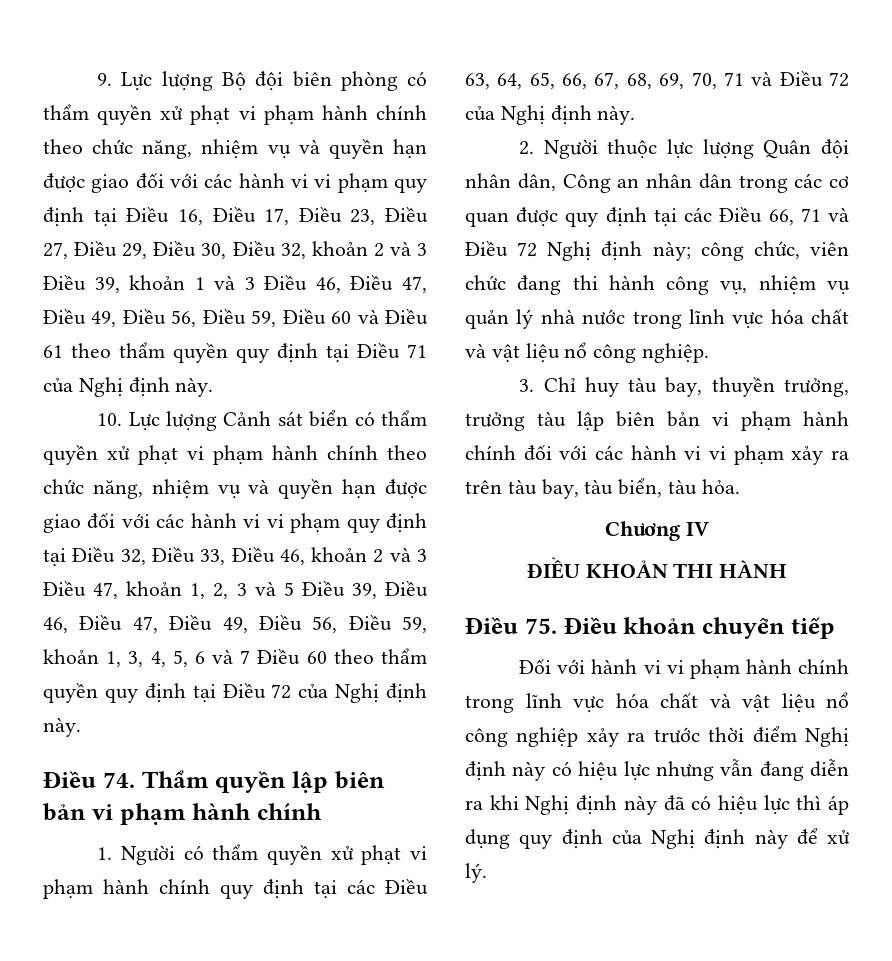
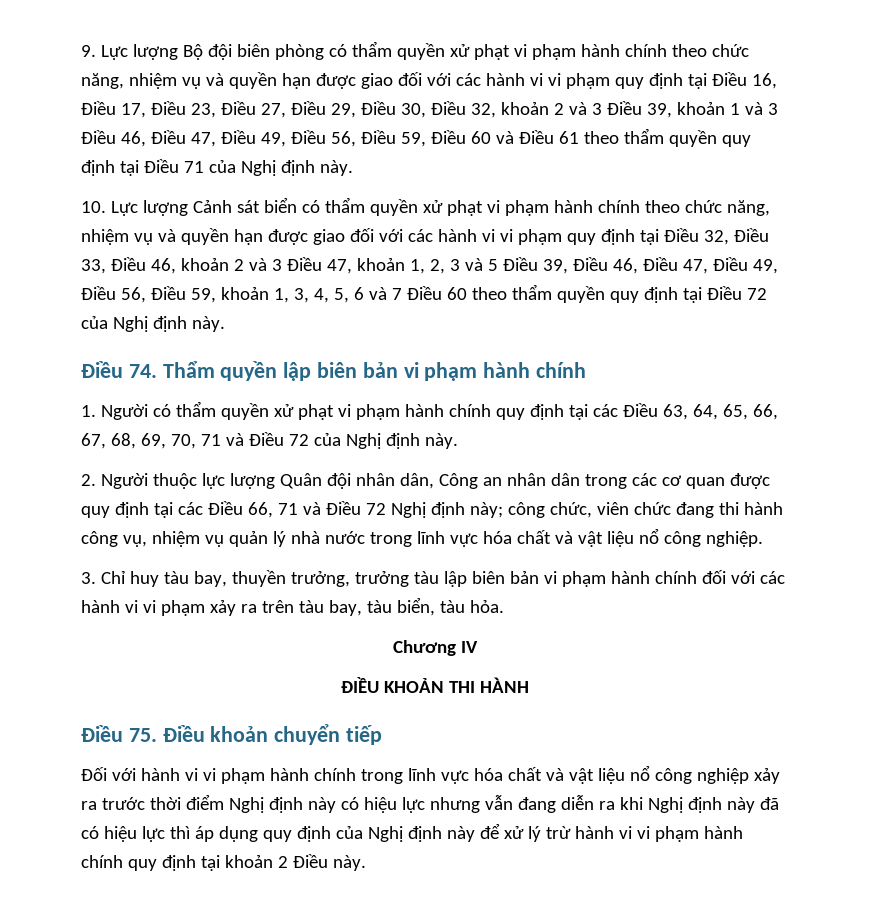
- Đối với hành vi vi phạm hành chính trong lĩnh vực hóa chất và vật liệu nổ công nghiệp xảy ra trước thời điểm Nghị định này có hiệu lực nhưng vẫn đang diễn ra khi Nghị định này đã có hiệu lực thì áp dụng quy định của Nghị định này để xử lý.
+ Đối với hành vi vi phạm hành chính trong lĩnh vực hóa chất và vật liệu nổ công nghiệp xảy ra trước thời điểm Nghị định này có hiệu lực nhưng vẫn đang diễn ra khi Nghị định này đã có hiệu lực thì áp dụng quy định của Nghị định này để xử lý trừ hành vi vi phạm hành chính quy định tại khoản 2 Điều này.

